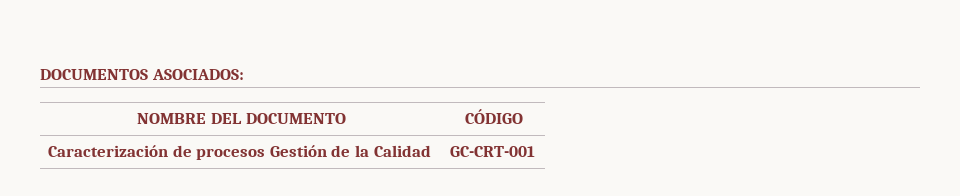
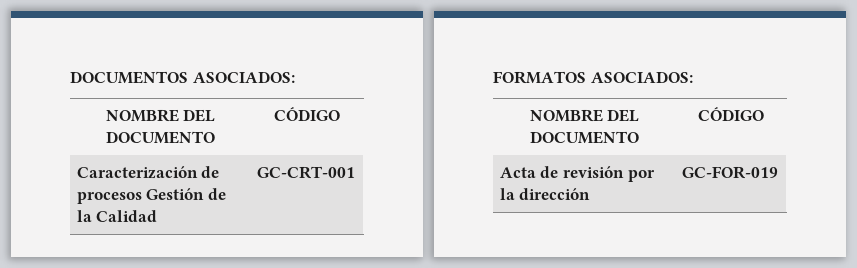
+ FORMATOS ASOCIADOS:
+ NOMBRE DEL DOCUMENTO | CÓDIGO
+ Acta de revisión por la dirección | GC-FOR-019

